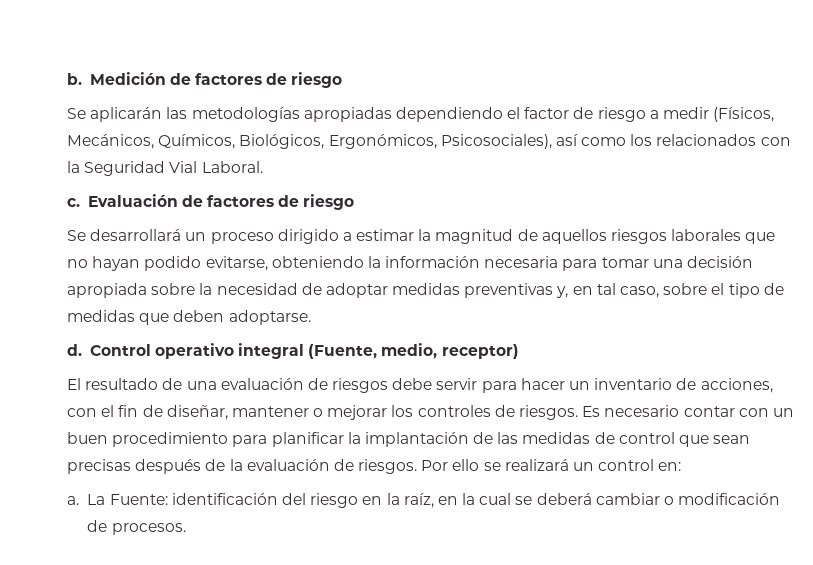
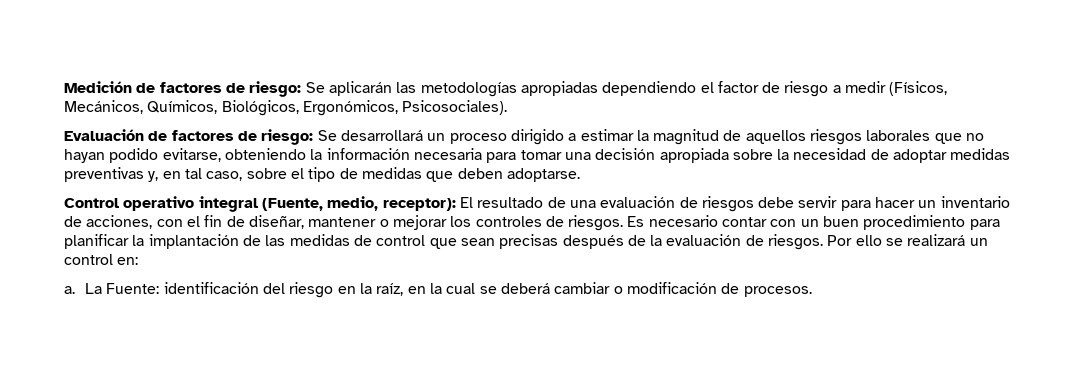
- b. Medición de factores de riesgo
- Se aplicarán las metodologías apropiadas dependiendo el factor de riesgo a medir (Físicos, Mecánicos, Químicos, Biológicos, Ergonómicos, Psicosociales), así como los relacionados con la Seguridad Vial Laboral.
- c. Evaluación de factores de riesgo
- Se desarrollará un proceso dirigido a estimar la magnitud de aquellos riesgos laborales que no hayan podido evitarse, obteniendo la información necesaria para tomar una decisión apropiada sobre la necesidad de adoptar medidas preventivas y, en tal caso, sobre el tipo de medidas que deben adoptarse.
+ Medición de factores de riesgo: Se aplicarán las metodologías apropiadas dependiendo el factor de riesgo a medir (Físicos, Mecánicos, Químicos, Biológicos, Ergonómicos, Psicosociales).
+ Evaluación de factores de riesgo: Se desarrollará un proceso dirigido a estimar la magnitud de aquellos riesgos laborales que no hayan podido evitarse, obteniendo la información necesaria para tomar una decisión apropiada sobre la necesidad de adoptar medidas preventivas y, en tal caso, sobre el tipo de medidas que deben adoptarse.
- d. Control operativo integral (Fuente, medio, receptor)
- El resultado de una evaluación de riesgos debe servir para hacer un inventario de acciones, con el fin de diseñar, mantener o mejorar los controles de riesgos.
+ Control operativo integral (Fuente, medio, receptor): El resultado de una evaluación de riesgos debe servir para hacer un inventario de acciones, con el fin de diseñar, mantener o mejorar los controles de riesgos.

